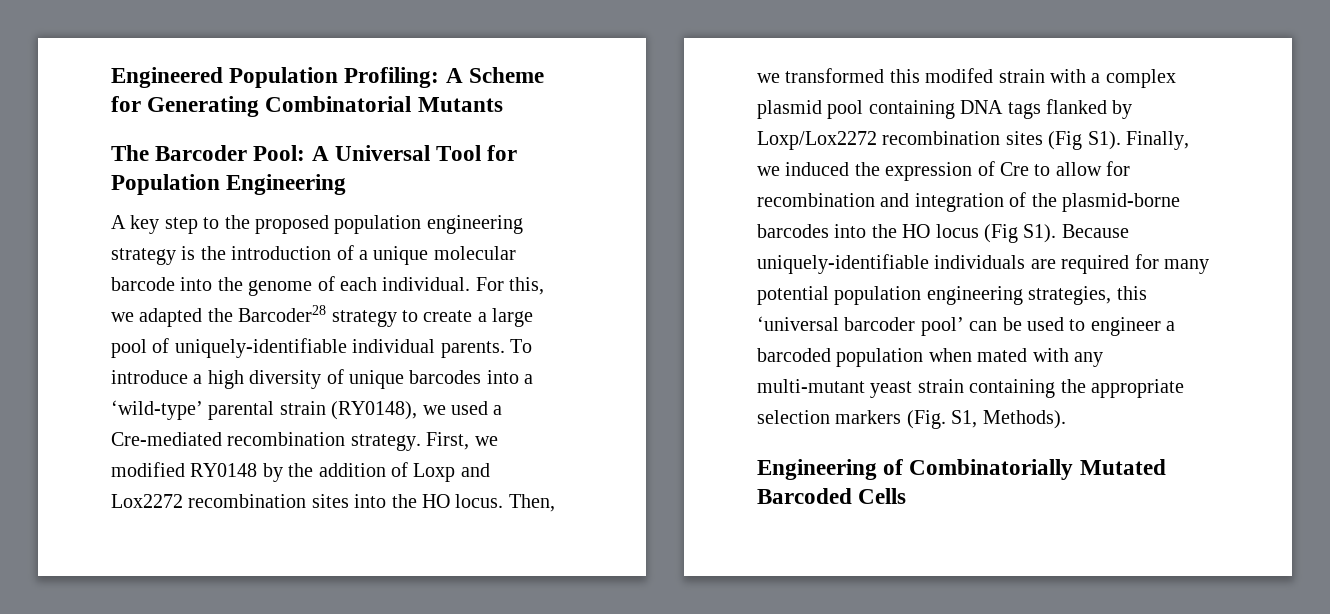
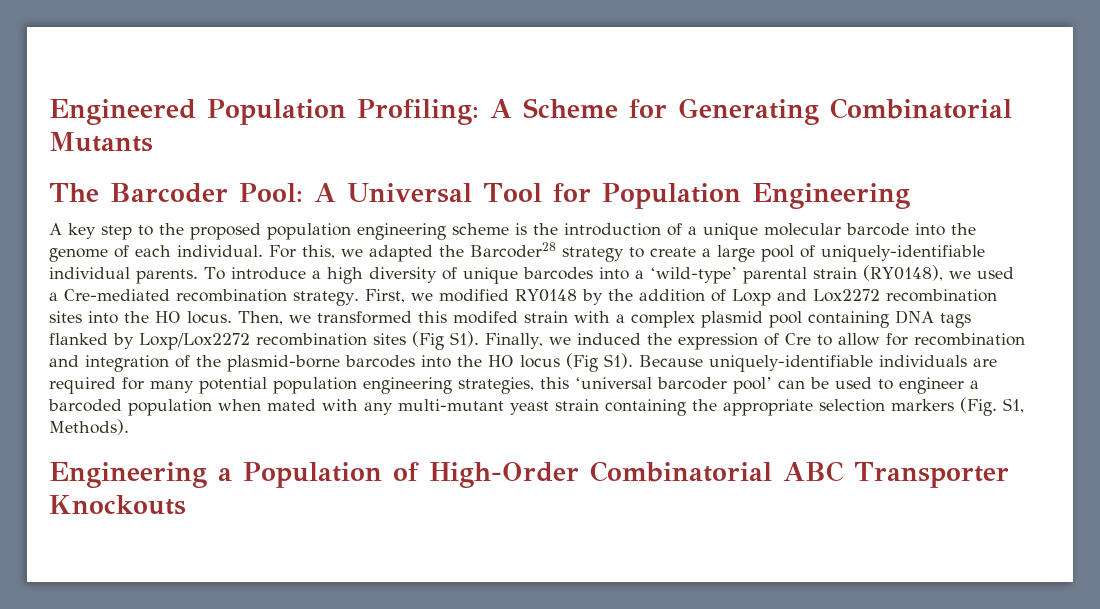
- A key step to the proposed population engineering strategy is the introduction of a unique molecular barcode into the genome of each individual.
+ A key step to the proposed population engineering scheme is the introduction of a unique molecular barcode into the genome of each individual.
- Engineering of Combinatorially Mutated Barcoded Cells
+ Engineering a Population of High-Order Combinatorial ABC Transporter Knockouts

